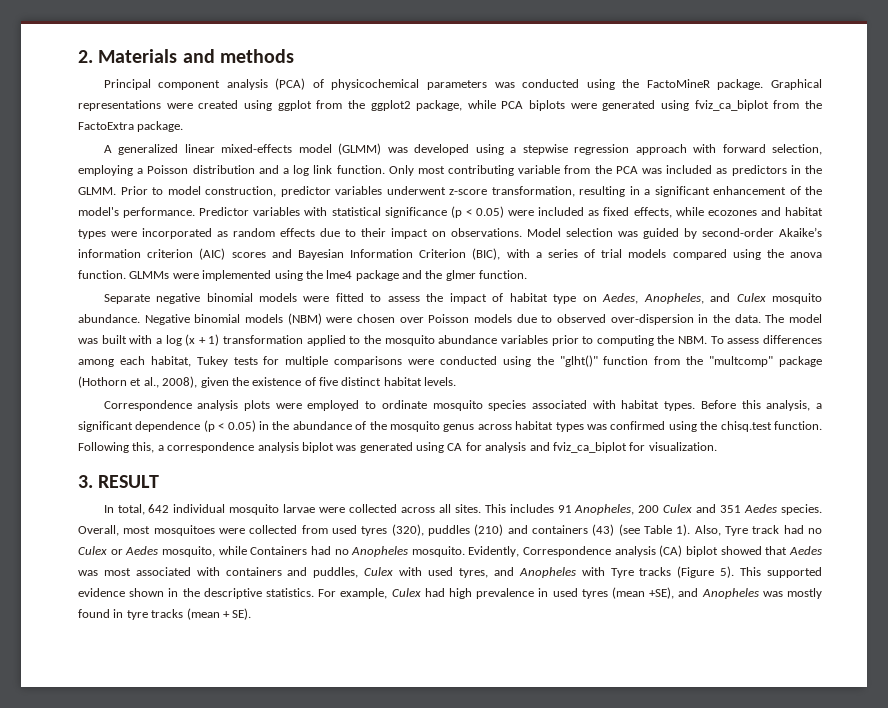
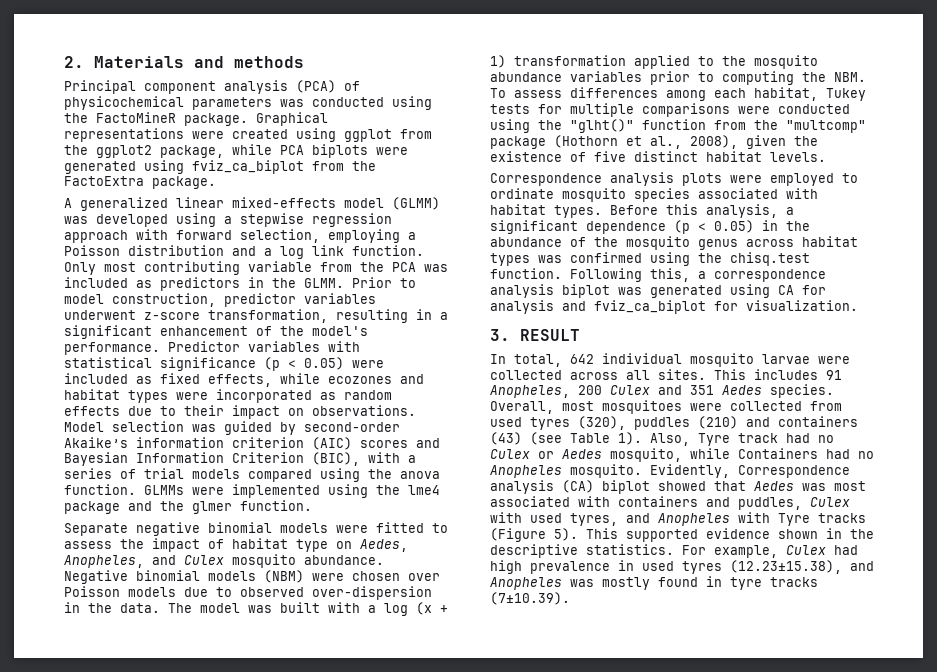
- For example, Culex had high prevalence in used tyres (mean +SE), and Anopheles was mostly found in tyre tracks (mean + SE).
+ For example, Culex had high prevalence in used tyres (12.23±15.38), and Anopheles was mostly found in tyre tracks (7±10.39).

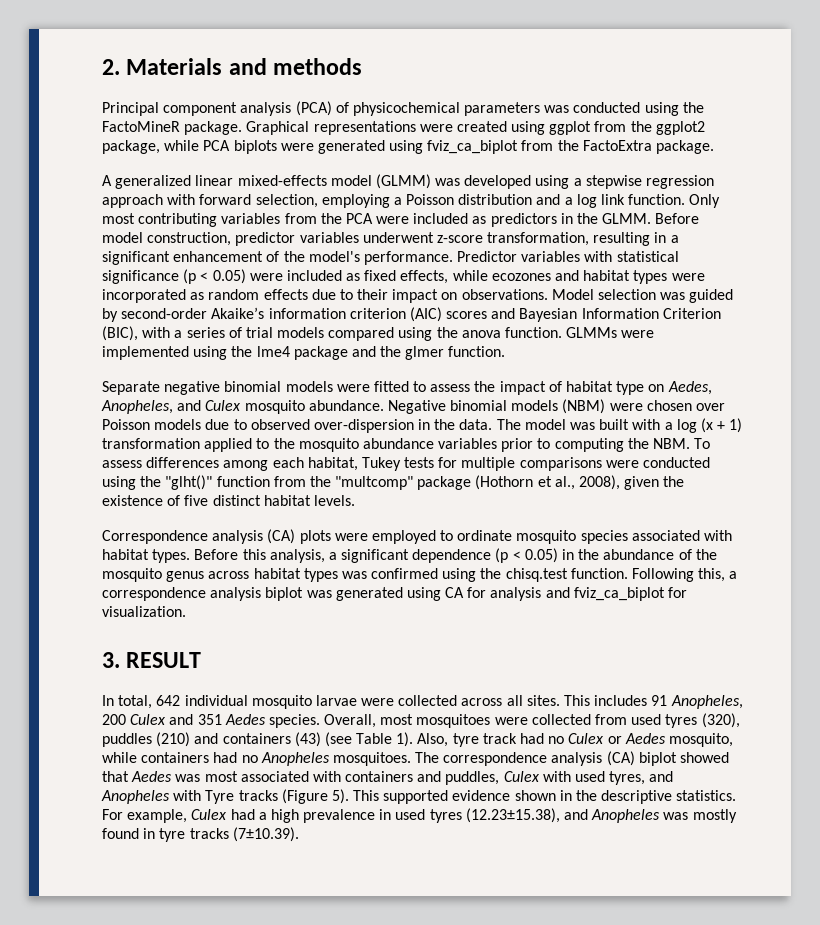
- Only most contributing variable from the PCA was included as predictors in the GLMM.
+ Only most contributing variables from the PCA were included as predictors in the GLMM.
- Prior to model construction, predictor variables underwent z-score transformation, resulting in a significant enhancement of the model's performance.
+ Before model construction, predictor variables underwent z-score transformation, resulting in a significant enhancement of the model's performance.
- Correspondence analysis plots were employed to ordinate mosquito species associated with habitat types.
+ Correspondence analysis (CA) plots were employed to ordinate mosquito species associated with habitat types.
- Also, Tyre track had no Culex or Aedes mosquito, while Containers had no Anopheles mosquito. Evidently, Correspondence analysis (CA) biplot showed that Aedes was most associated with containers and puddles, Culex with used tyres, and Anopheles with Tyre tracks (Figure 5).
+ Also, tyre track had no Culex or Aedes mosquito, while containers had no Anopheles mosquitoes. The correspondence analysis (CA) biplot showed that Aedes was most associated with containers and puddles, Culex with used tyres, and Anopheles with Tyre tracks (Figure 5).
- For example, Culex had high prevalence in used tyres (12.23±15.38), and Anopheles was mostly found in tyre tracks (7±10.39).
+ For example, Culex had a high prevalence in used tyres (12.23±15.38), and Anopheles was mostly found in tyre tracks (7±10.39).

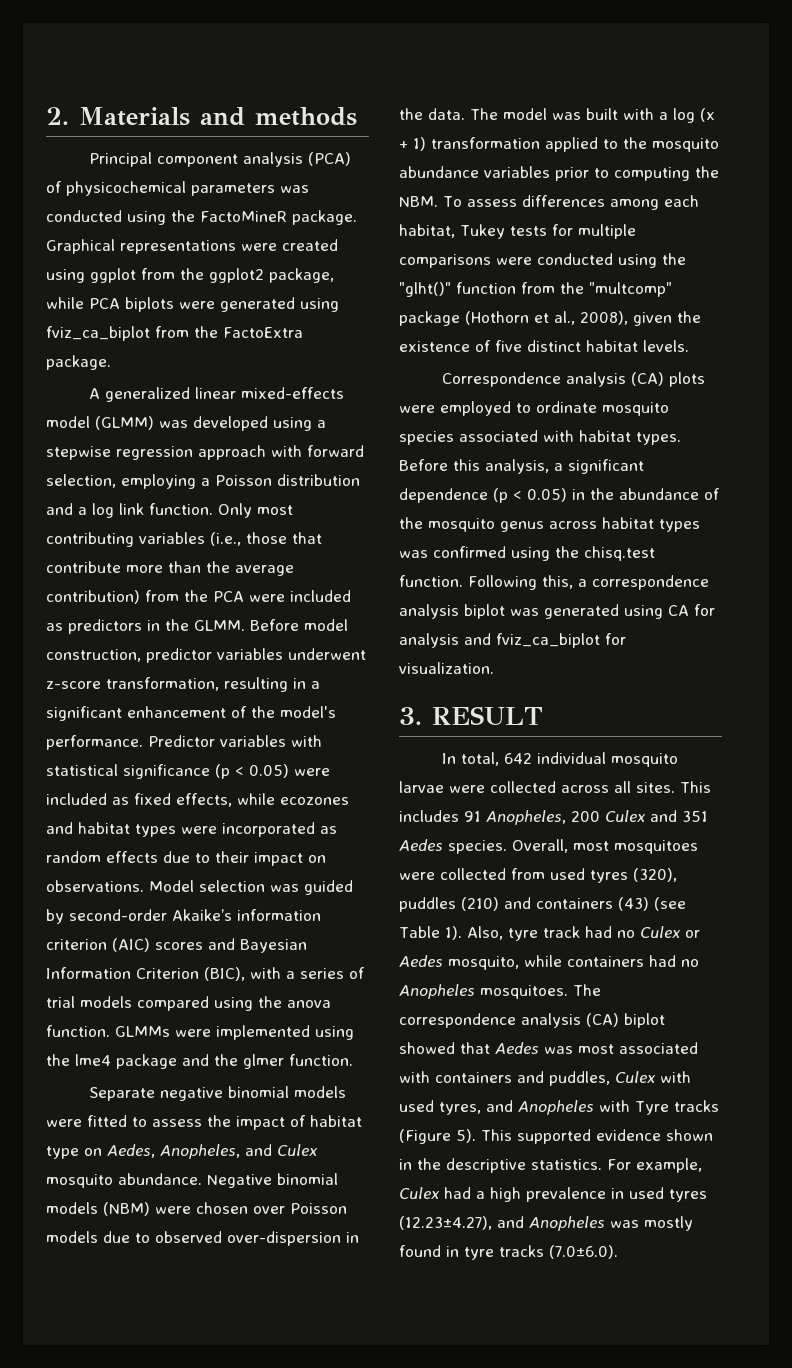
- Only most contributing variables from the PCA were included as predictors in the GLMM.
+ Only most contributing variables (i.e., those that contribute more than the average contribution) from the PCA were included as predictors in the GLMM.
- For example, Culex had a high prevalence in used tyres (12.23±15.38), and Anopheles was mostly found in tyre tracks (7±10.39).
+ For example, Culex had a high prevalence in used tyres (12.23±4.27), and Anopheles was mostly found in tyre tracks (7.0±6.0).

